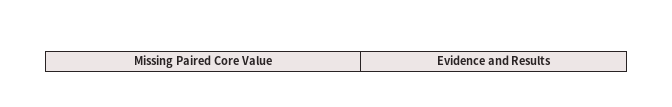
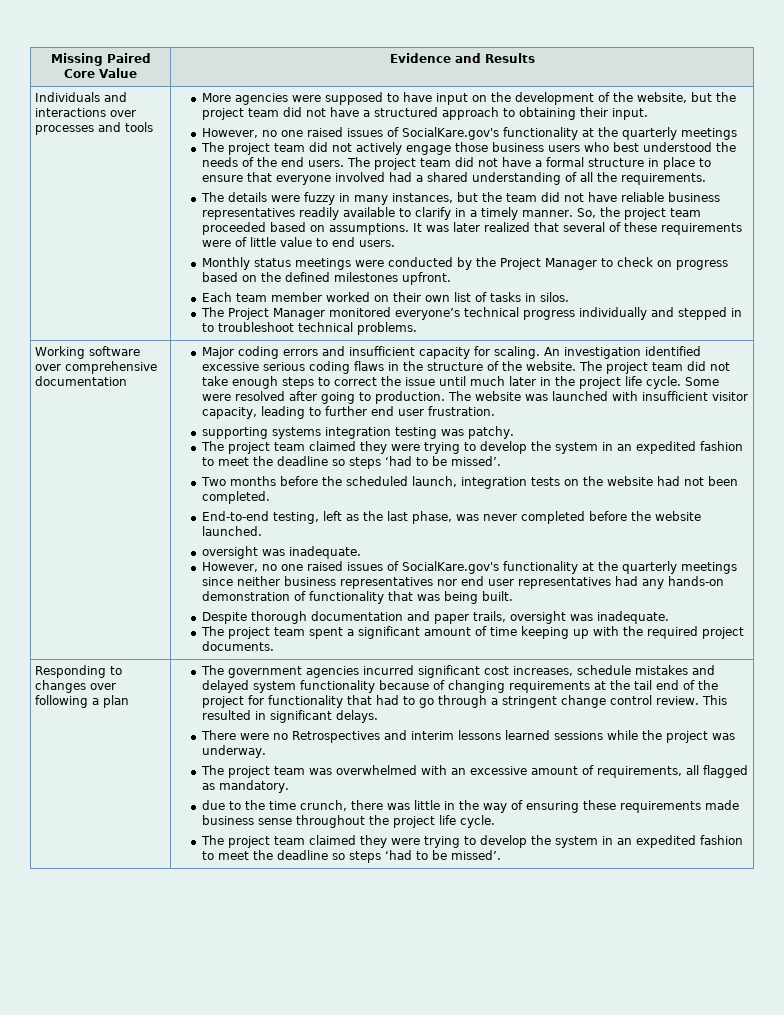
+ Individuals and interactions over processes and tools | More agencies were supposed to have input on the development of the website, but the project team did not have a structured approach to obtaining their input.
+ However, no one raised issues of SocialKare.gov's functionality at the quarterly meetings
+ The project team did not actively engage those business users who best understood the needs of the end users. The project team did not have a formal structure in place to ensure that everyone involved had a shared understanding of all the requirements.
+ The details were fuzzy in many instances, but the team did not have reliable business representatives readily available to clarify in a timely manner. So, the project team proceeded based on assumptions. It was later realized that several of these requirements were of little value to end users.
+ Monthly status meetings were conducted by the Project Manager to check on progress based on the defined milestones upfront.
+ Each team member worked on their own list of tasks in silos.
+ The Project Manager monitored everyone’s technical progress individually and stepped in to troubleshoot technical problems.
+ Working software over comprehensive documentation | Major coding errors and insufficient capacity for scaling. An investigation identified excessive serious coding flaws in the structure of the website. The project team did not take enough steps to correct the issue until much later in the project life cycle. Some were resolved after going to production. The website was launched with insufficient visitor capacity, leading to further end user frustration.
+ supporting systems integration testing was patchy.
+ The project team claimed they were trying to develop the system in an expedited fashion to meet the deadline so steps ‘had to be missed’.
+ Two months before the scheduled launch, integration tests on the website had not been completed.
+ End-to-end testing, left as the last phase, was never completed before the website launched.
+ oversight was inadequate.
+ However, no one raised issues of SocialKare.gov's functionality at the quarterly meetings since neither business representatives nor end user representatives had any hands-on demonstration of functionality that was being built.
+ Despite thorough documentation and paper trails, oversight was inadequate.
+ The project team spent a significant amount of time keeping up with the required project documents.
+ Responding to changes over following a plan | The government agencies incurred significant cost increases, schedule mistakes and delayed system functionality because of changing requirements at the tail end of the project for functionality that had to go through a stringent change control review. This resulted in significant delays.
+ There were no Retrospectives and interim lessons learned sessions while the project was underway.
+ The project team was overwhelmed with an excessive amount of requirements, all flagged as mandatory.
+ due to the time crunch, there was little in the way of ensuring these requirements made business sense throughout the project life cycle.
+ The project team claimed they were trying to develop the system in an expedited fashion to meet the deadline so steps ‘had to be missed’.

